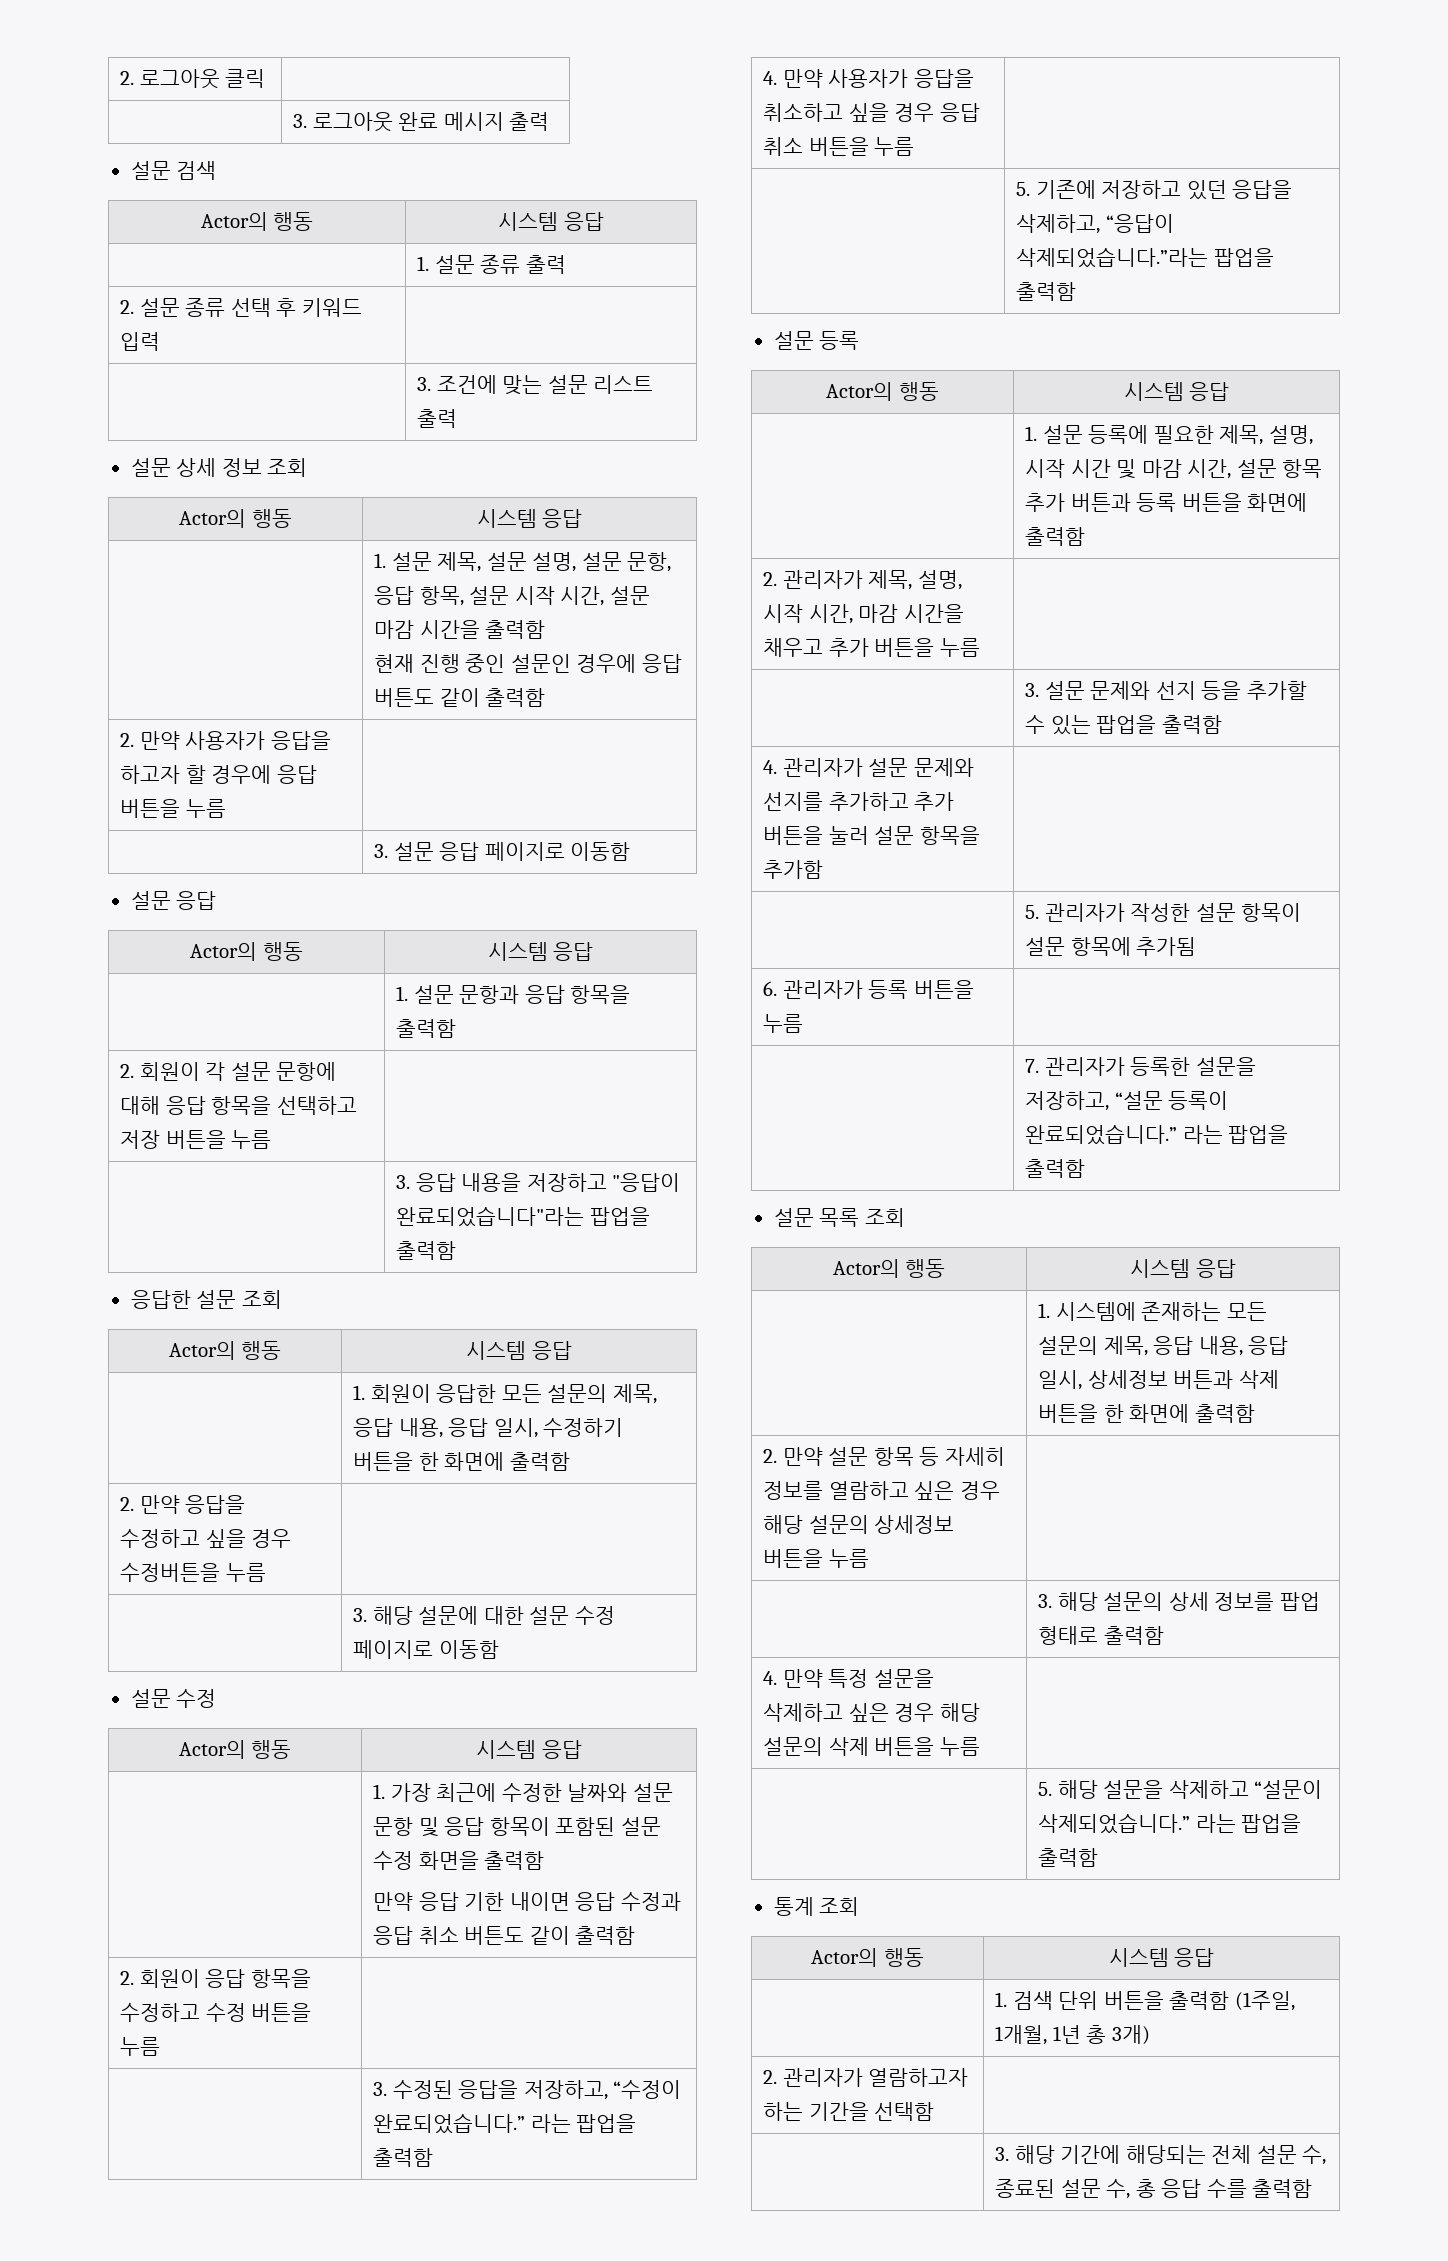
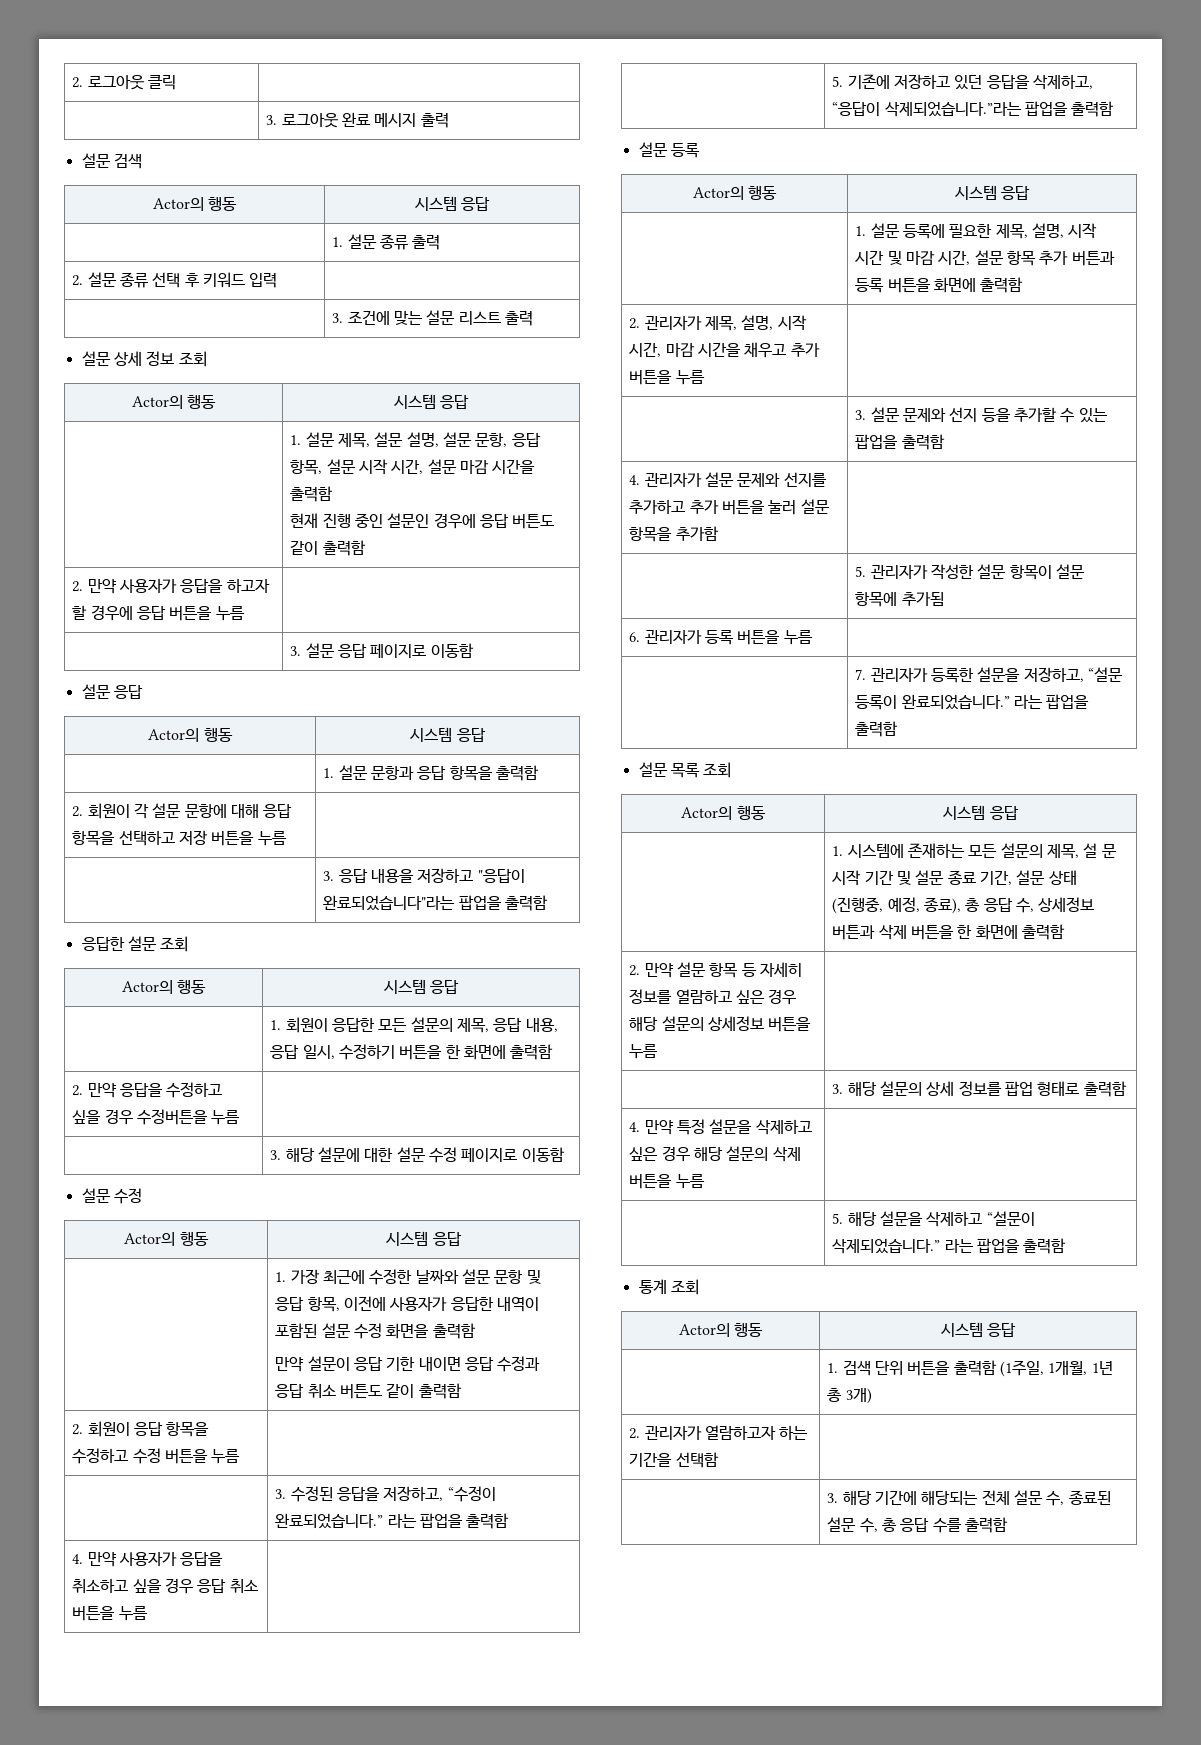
- | 1. 가장 최근에 수정한 날짜와 설문 문항 및 응답 항목이 포함된 설문 수정 화면을 출력함
- 만약 응답 기한 내이면 응답 수정과 응답 취소 버튼도 같이 출력함
+ | 1. 가장 최근에 수정한 날짜와 설문 문항 및 응답 항목, 이전에 사용자가 응답한 내역이 포함된 설문 수정 화면을 출력함
+ 만약 설문이 응답 기한 내이면 응답 수정과 응답 취소 버튼도 같이 출력함
- | 1. 시스템에 존재하는 모든 설문의 제목, 응답 내용, 응답 일시, 상세정보 버튼과 삭제 버튼을 한 화면에 출력함
+ | 1. 시스템에 존재하는 모든 설문의 제목, 설 문 시작 기간 및 설문 종료 기간, 설문 상태 (진행중, 예정, 종료), 총 응답 수, 상세정보 버튼과 삭제 버튼을 한 화면에 출력함

